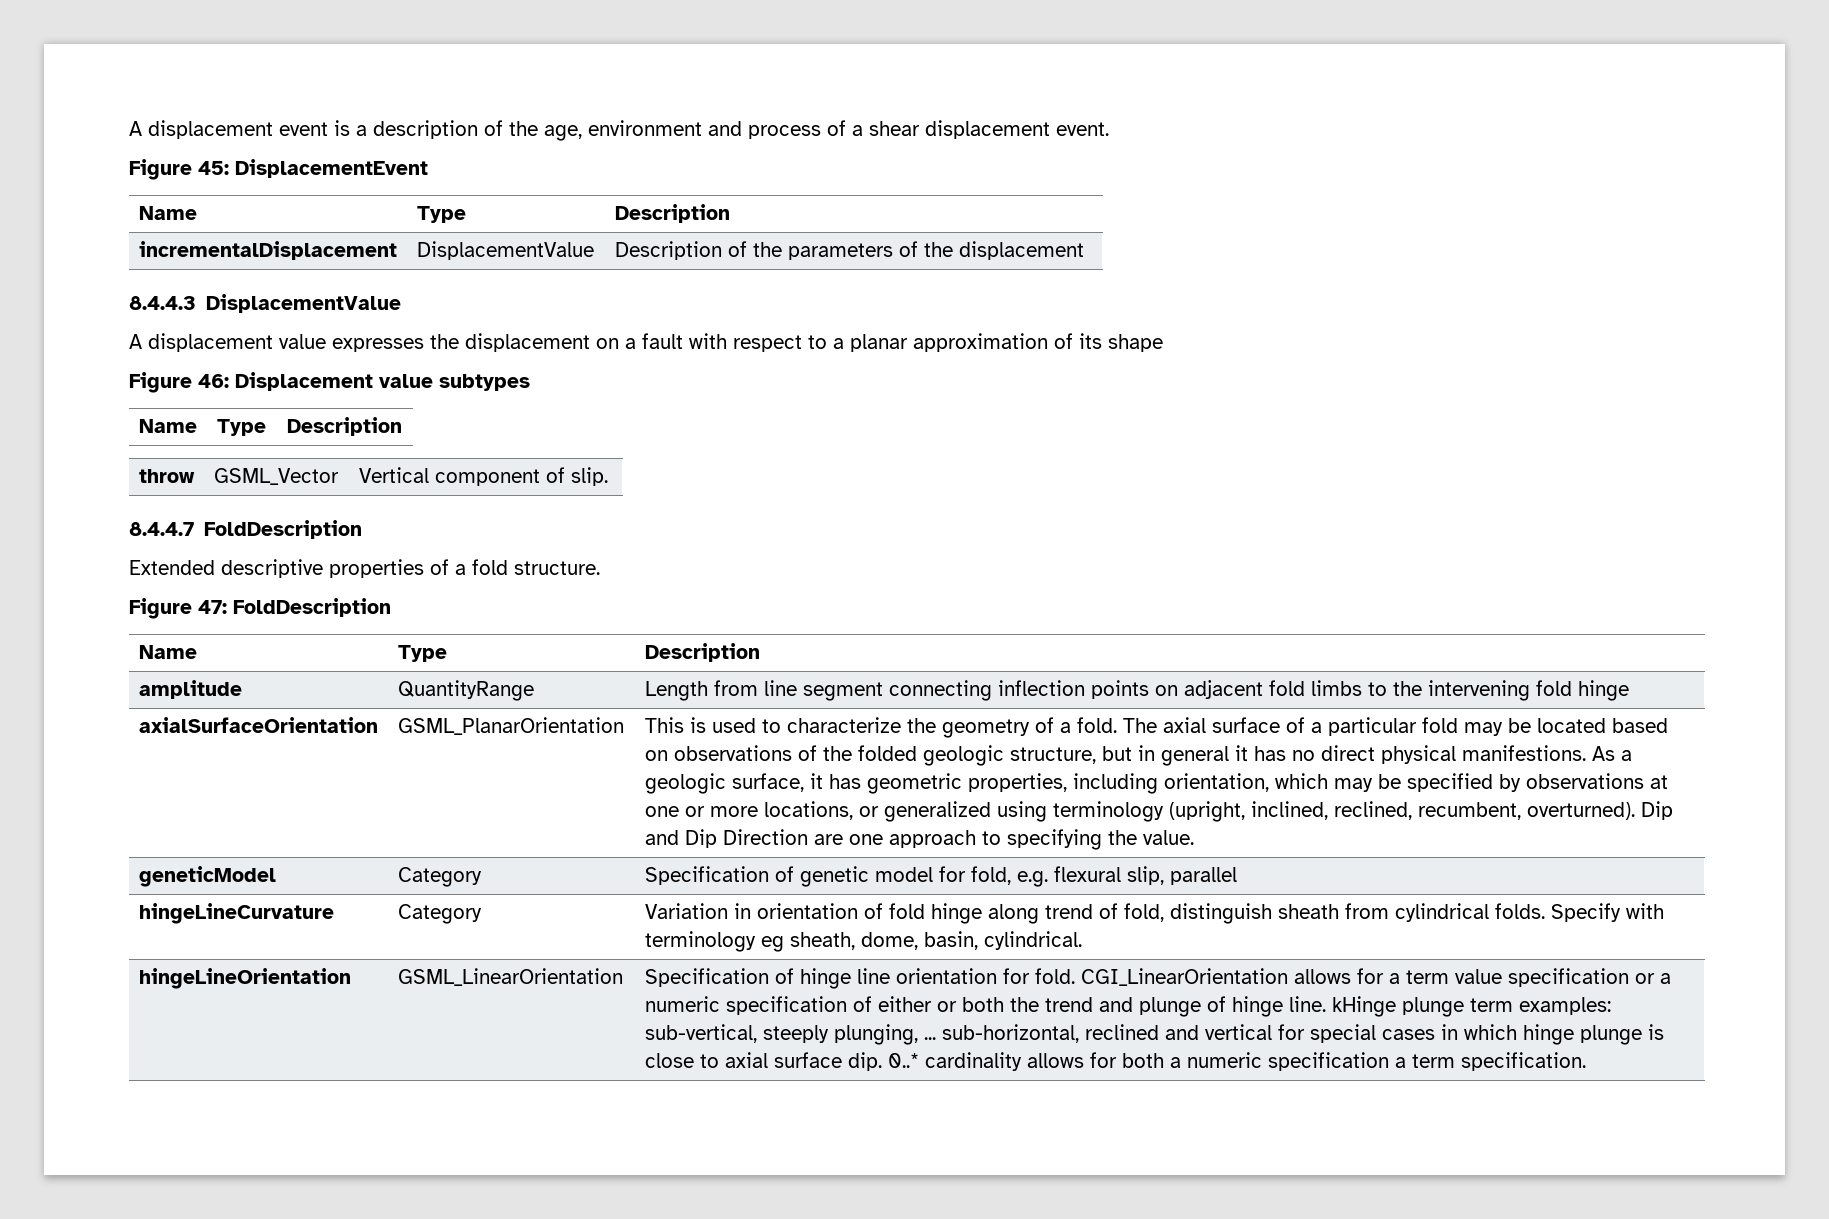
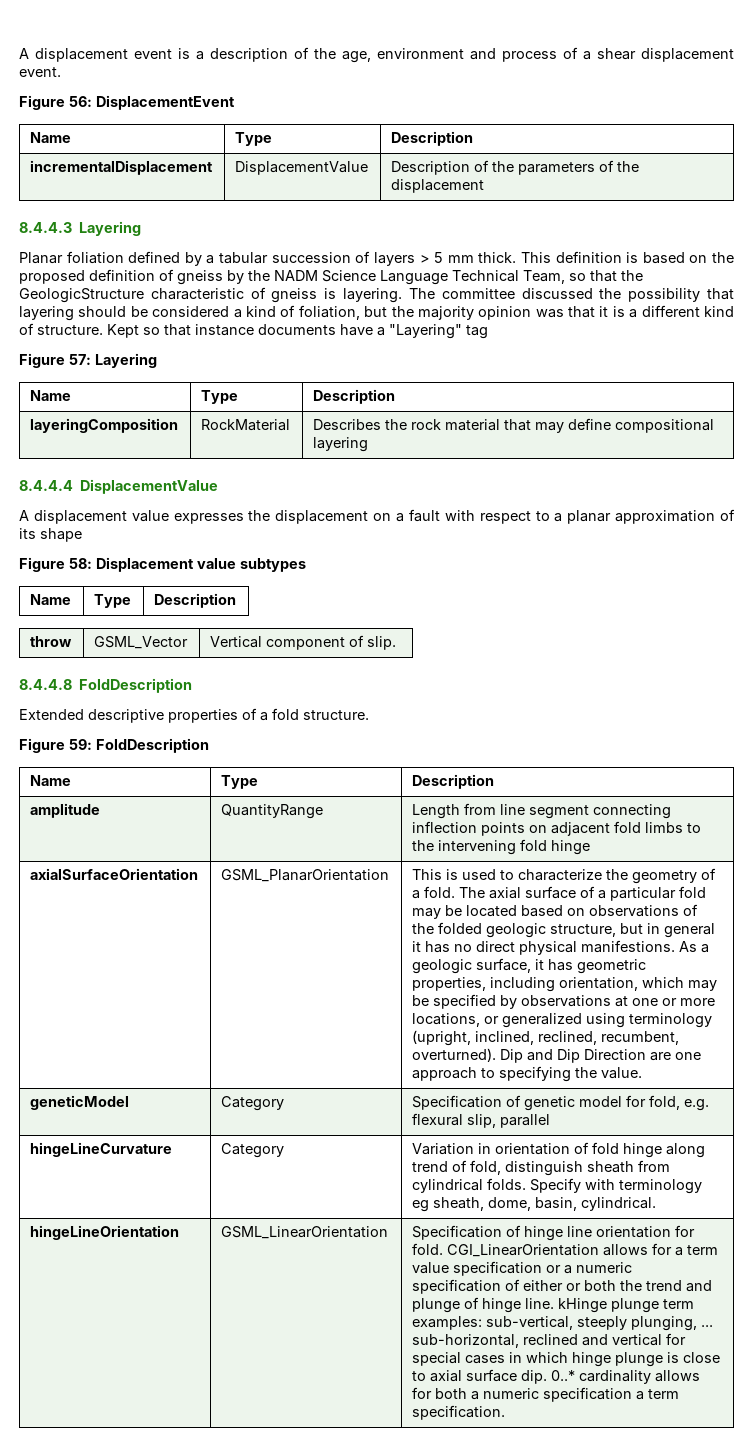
- Figure 45: DisplacementEvent
+ Figure 56: DisplacementEvent
- 8.4.4.3 DisplacementValue
+ 8.4.4.3 Layering
+ Planar foliation defined by a tabular succession of layers > 5 mm thick. This definition is based on the proposed definition of gneiss by the NADM Science Language Technical Team, so that the GeologicStructure characteristic of gneiss is layering. The committee discussed the possibility that layering should be considered a kind of foliation, but the majority opinion was that it is a different kind of structure. Kept so that instance documents have a "Layering" tag
+ Figure 57: Layering
+ Name | Type | Description
+ layeringComposition | RockMaterial | Describes the rock material that may define compositional layering
+ 8.4.4.4 DisplacementValue
- Figure 46: Displacement value subtypes
+ Figure 58: Displacement value subtypes
- 8.4.4.7 FoldDescription
+ 8.4.4.8 FoldDescription
- Figure 47: FoldDescription
+ Figure 59: FoldDescription

